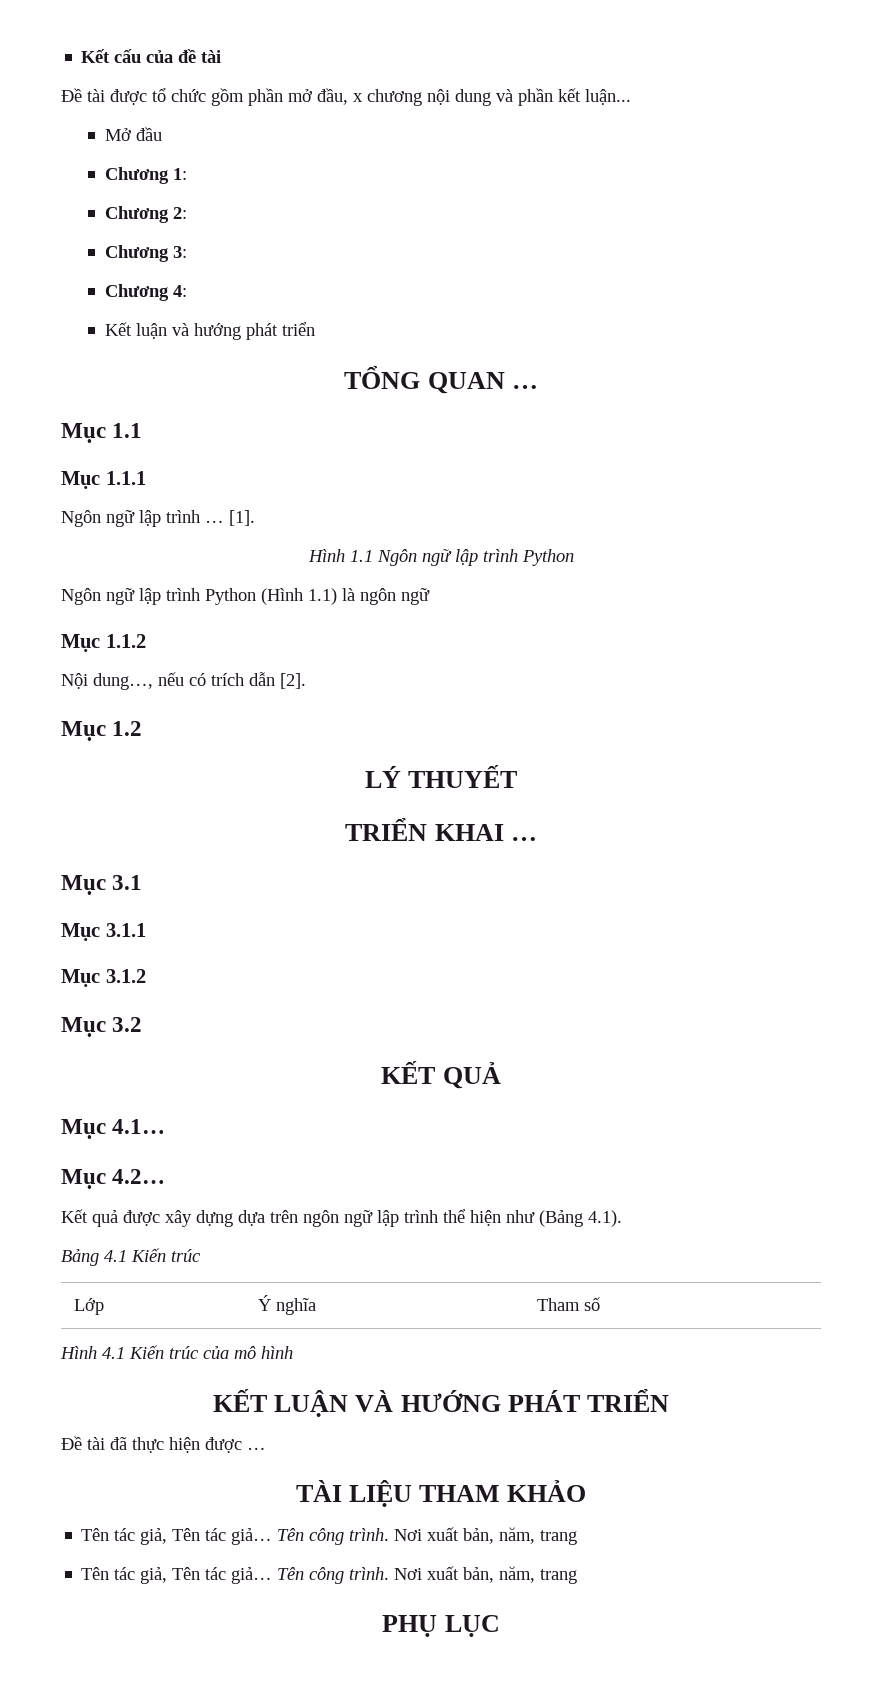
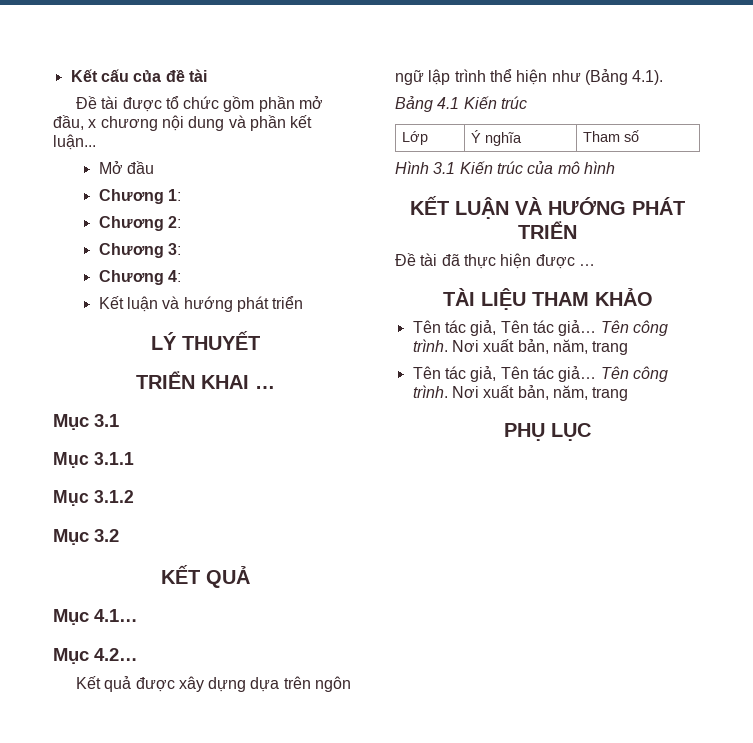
- TỔNG QUAN …
- Mục 1.1
- Mục 1.1.1
- Ngôn ngữ lập trình … [1].
- Hình 1.1 Ngôn ngữ lập trình Python
- Ngôn ngữ lập trình Python (Hình 1.1) là ngôn ngữ
- Mục 1.1.2
- Nội dung…, nếu có trích dẫn [2].
- Mục 1.2
- Hình 4.1 Kiến trúc của mô hình
+ Hình 3.1 Kiến trúc của mô hình

